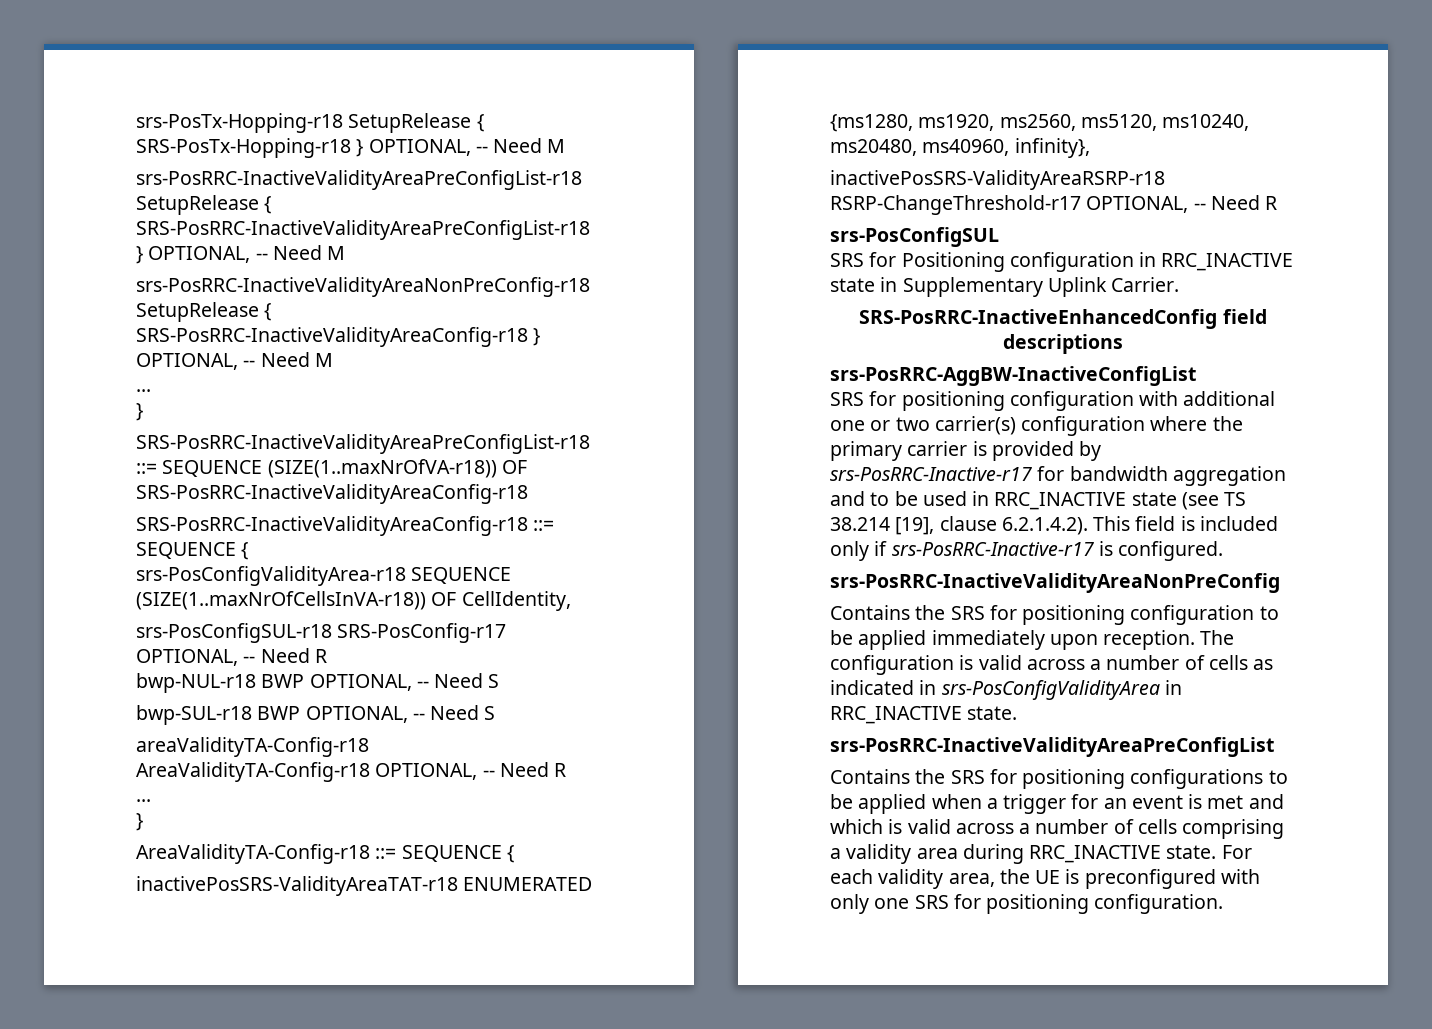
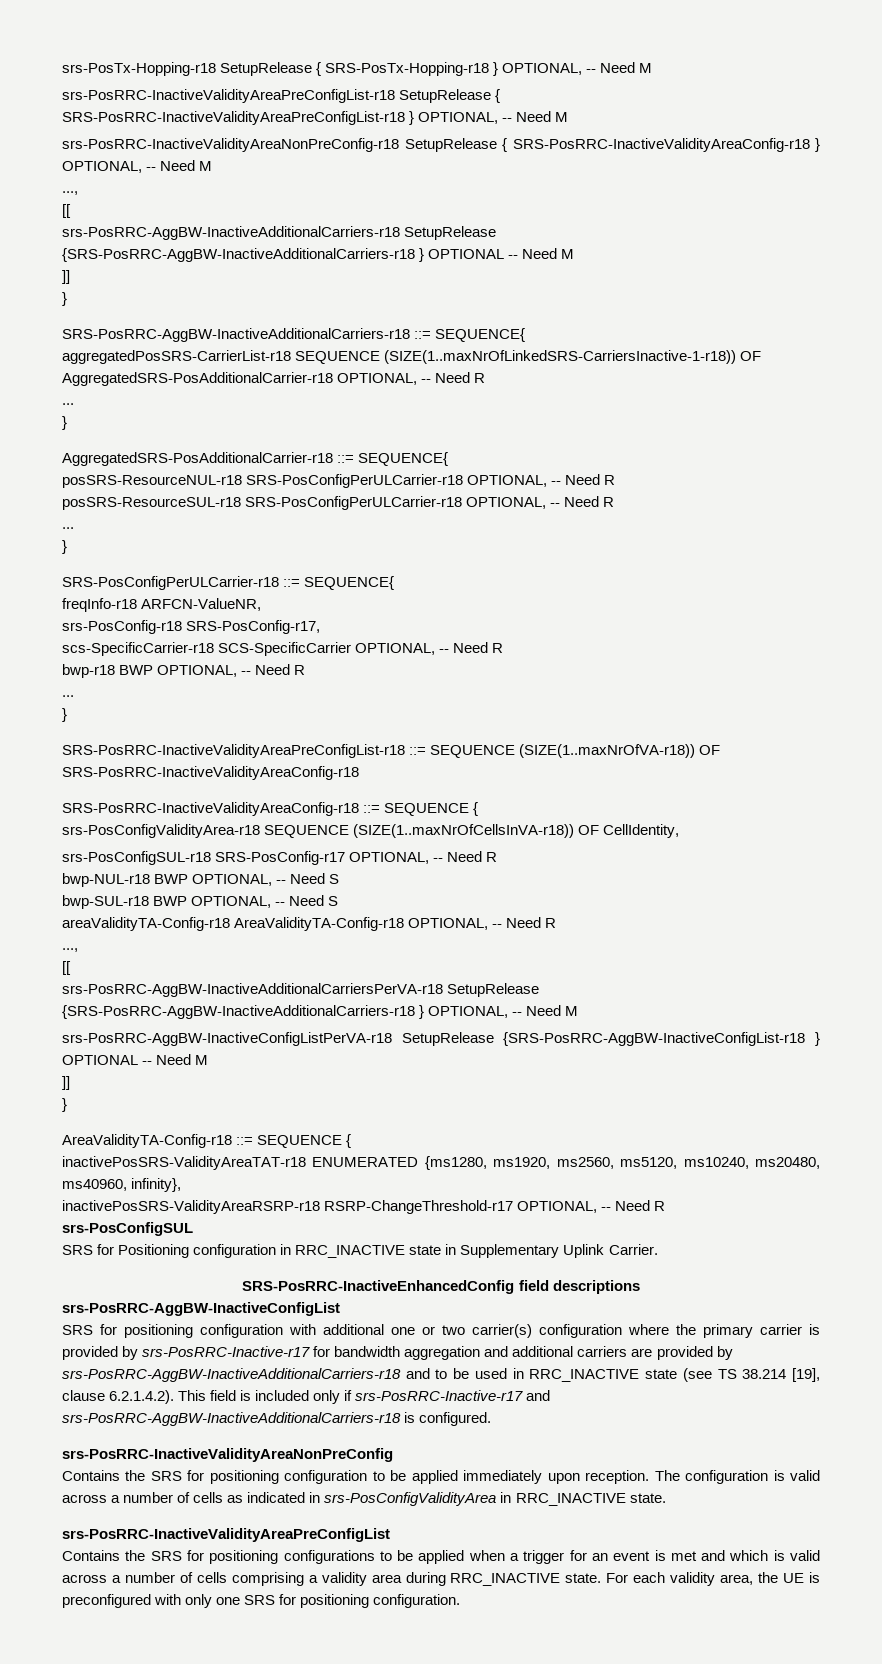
  srs-PosRRC-InactiveValidityAreaNonPreConfig-r18 SetupRelease { SRS-PosRRC-InactiveValidityAreaConfig-r18 } OPTIONAL, -- Need M
+ ...,
+ [[
+ srs-PosRRC-AggBW-InactiveAdditionalCarriers-r18 SetupRelease {SRS-PosRRC-AggBW-InactiveAdditionalCarriers-r18 } OPTIONAL -- Need M
+ ]]
+ }
+ SRS-PosRRC-AggBW-InactiveAdditionalCarriers-r18 ::= SEQUENCE{
+ aggregatedPosSRS-CarrierList-r18 SEQUENCE (SIZE(1..maxNrOfLinkedSRS-CarriersInactive-1-r18)) OF AggregatedSRS-PosAdditionalCarrier-r18 OPTIONAL, -- Need R
+ ...
+ }
+ AggregatedSRS-PosAdditionalCarrier-r18 ::= SEQUENCE{
+ posSRS-ResourceNUL-r18 SRS-PosConfigPerULCarrier-r18 OPTIONAL, -- Need R
+ posSRS-ResourceSUL-r18 SRS-PosConfigPerULCarrier-r18 OPTIONAL, -- Need R
+ ...
+ }
+ SRS-PosConfigPerULCarrier-r18 ::= SEQUENCE{
+ freqInfo-r18 ARFCN-ValueNR,
+ srs-PosConfig-r18 SRS-PosConfig-r17,
+ scs-SpecificCarrier-r18 SCS-SpecificCarrier OPTIONAL, -- Need R
+ bwp-r18 BWP OPTIONAL, -- Need R
  areaValidityTA-Config-r18 AreaValidityTA-Config-r18 OPTIONAL, -- Need R
- ...
+ ...,
+ [[
+ srs-PosRRC-AggBW-InactiveAdditionalCarriersPerVA-r18 SetupRelease {SRS-PosRRC-AggBW-InactiveAdditionalCarriers-r18 } OPTIONAL, -- Need M
+ srs-PosRRC-AggBW-InactiveConfigListPerVA-r18 SetupRelease {SRS-PosRRC-AggBW-InactiveConfigList-r18 } OPTIONAL -- Need M
+ ]]
- SRS for positioning configuration with additional one or two carrier(s) configuration where the primary carrier is provided by srs-PosRRC-Inactive-r17 for bandwidth aggregation and to be used in RRC_INACTIVE state (see TS 38.214 [19], clause 6.2.1.4.2). This field is included only if srs-PosRRC-Inactive-r17 is configured.
+ SRS for positioning configuration with additional one or two carrier(s) configuration where the primary carrier is provided by srs-PosRRC-Inactive-r17 for bandwidth aggregation and additional carriers are provided by srs-PosRRC-AggBW-InactiveAdditionalCarriers-r18 and to be used in RRC_INACTIVE state (see TS 38.214 [19], clause 6.2.1.4.2). This field is included only if srs-PosRRC-Inactive-r17 and srs-PosRRC-AggBW-InactiveAdditionalCarriers-r18 is configured.

